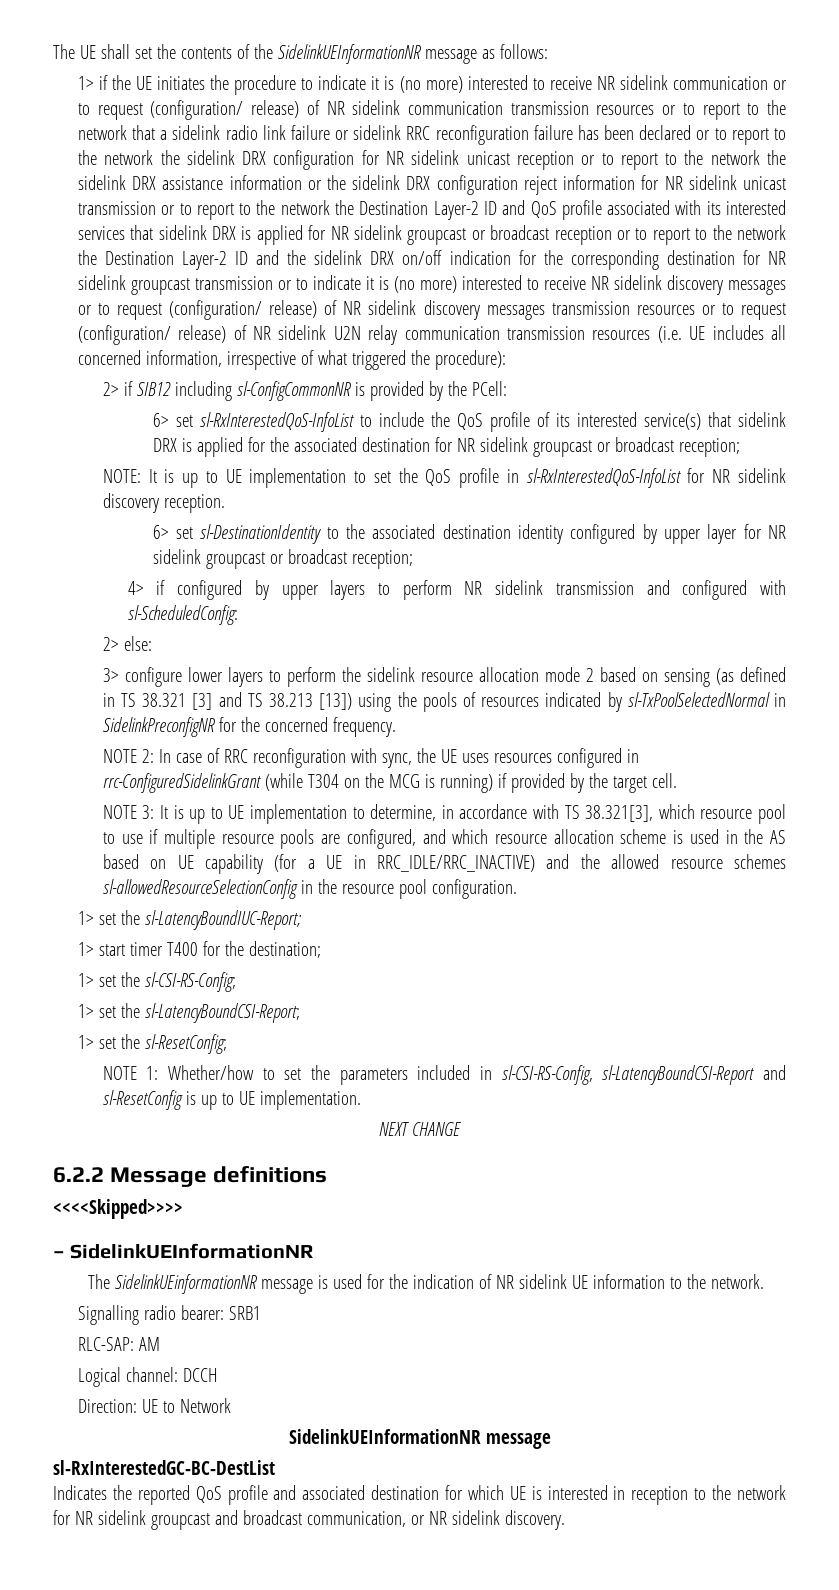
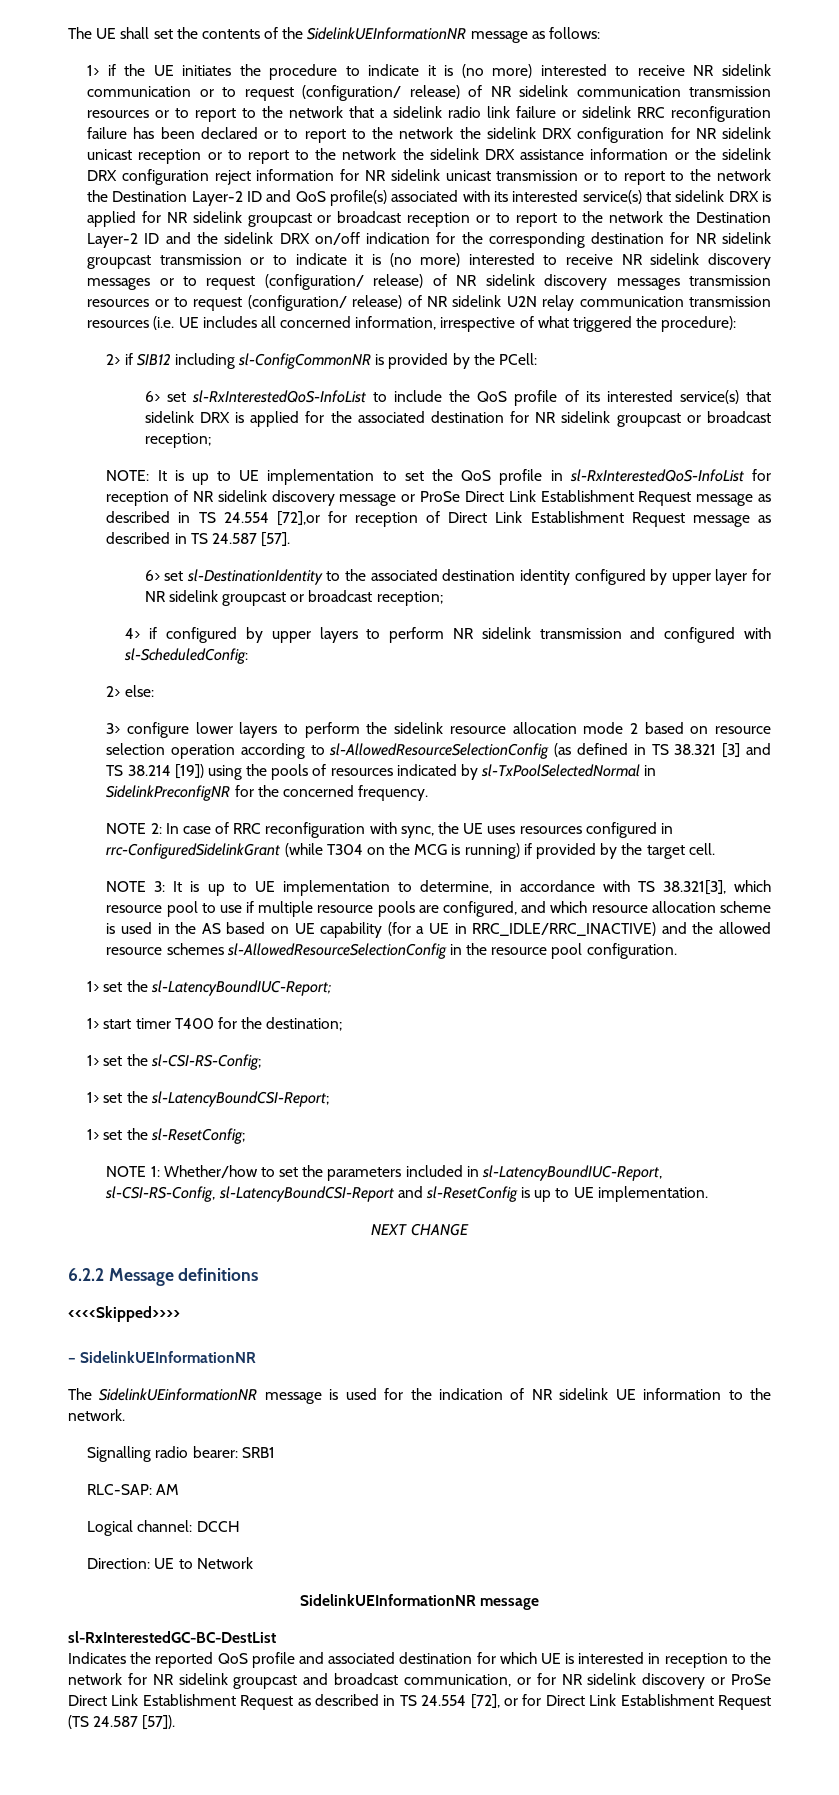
- 1> if the UE initiates the procedure to indicate it is (no more) interested to receive NR sidelink communication or to request (configuration/ release) of NR sidelink communication transmission resources or to report to the network that a sidelink radio link failure or sidelink RRC reconfiguration failure has been declared or to report to the network the sidelink DRX configuration for NR sidelink unicast reception or to report to the network the sidelink DRX assistance information or the sidelink DRX configuration reject information for NR sidelink unicast transmission or to report to the network the Destination Layer-2 ID and QoS profile associated with its interested services that sidelink DRX is applied for NR sidelink groupcast or broadcast reception or to report to the network the Destination Layer-2 ID and the sidelink DRX on/off indication for the corresponding destination for NR sidelink groupcast transmission or to indicate it is (no more) interested to receive NR sidelink discovery messages or to request (configuration/ release) of NR sidelink discovery messages transmission resources or to request (configuration/ release) of NR sidelink U2N relay communication transmission resources (i.e. UE includes all concerned information, irrespective of what triggered the procedure):
+ 1> if the UE initiates the procedure to indicate it is (no more) interested to receive NR sidelink communication or to request (configuration/ release) of NR sidelink communication transmission resources or to report to the network that a sidelink radio link failure or sidelink RRC reconfiguration failure has been declared or to report to the network the sidelink DRX configuration for NR sidelink unicast reception or to report to the network the sidelink DRX assistance information or the sidelink DRX configuration reject information for NR sidelink unicast transmission or to report to the network the Destination Layer-2 ID and QoS profile(s) associated with its interested service(s) that sidelink DRX is applied for NR sidelink groupcast or broadcast reception or to report to the network the Destination Layer-2 ID and the sidelink DRX on/off indication for the corresponding destination for NR sidelink groupcast transmission or to indicate it is (no more) interested to receive NR sidelink discovery messages or to request (configuration/ release) of NR sidelink discovery messages transmission resources or to request (configuration/ release) of NR sidelink U2N relay communication transmission resources (i.e. UE includes all concerned information, irrespective of what triggered the procedure):
- NOTE: It is up to UE implementation to set the QoS profile in sl-RxInterestedQoS-InfoList for NR sidelink discovery reception.
+ NOTE: It is up to UE implementation to set the QoS profile in sl-RxInterestedQoS-InfoList for reception of NR sidelink discovery message or ProSe Direct Link Establishment Request message as described in TS 24.554 [72],or for reception of Direct Link Establishment Request message as described in TS 24.587 [57].
- 3> configure lower layers to perform the sidelink resource allocation mode 2 based on sensing (as defined in TS 38.321 [3] and TS 38.213 [13]) using the pools of resources indicated by sl-TxPoolSelectedNormal in SidelinkPreconfigNR for the concerned frequency.
+ 3> configure lower layers to perform the sidelink resource allocation mode 2 based on resource selection operation according to sl-AllowedResourceSelectionConfig (as defined in TS 38.321 [3] and TS 38.214 [19]) using the pools of resources indicated by sl-TxPoolSelectedNormal in SidelinkPreconfigNR for the concerned frequency.
- NOTE 3: It is up to UE implementation to determine, in accordance with TS 38.321[3], which resource pool to use if multiple resource pools are configured, and which resource allocation scheme is used in the AS based on UE capability (for a UE in RRC_IDLE/RRC_INACTIVE) and the allowed resource schemes sl-allowedResourceSelectionConfig in the resource pool configuration.
+ NOTE 3: It is up to UE implementation to determine, in accordance with TS 38.321[3], which resource pool to use if multiple resource pools are configured, and which resource allocation scheme is used in the AS based on UE capability (for a UE in RRC_IDLE/RRC_INACTIVE) and the allowed resource schemes sl-AllowedResourceSelectionConfig in the resource pool configuration.
- NOTE 1: Whether/how to set the parameters included in sl-CSI-RS-Config, sl-LatencyBoundCSI-Report and sl-ResetConfig is up to UE implementation.
+ NOTE 1: Whether/how to set the parameters included in sl-LatencyBoundIUC-Report, sl-CSI-RS-Config, sl-LatencyBoundCSI-Report and sl-ResetConfig is up to UE implementation.
- Indicates the reported QoS profile and associated destination for which UE is interested in reception to the network for NR sidelink groupcast and broadcast communication, or NR sidelink discovery.
+ Indicates the reported QoS profile and associated destination for which UE is interested in reception to the network for NR sidelink groupcast and broadcast communication, or for NR sidelink discovery or ProSe Direct Link Establishment Request as described in TS 24.554 [72], or for Direct Link Establishment Request (TS 24.587 [57]).

